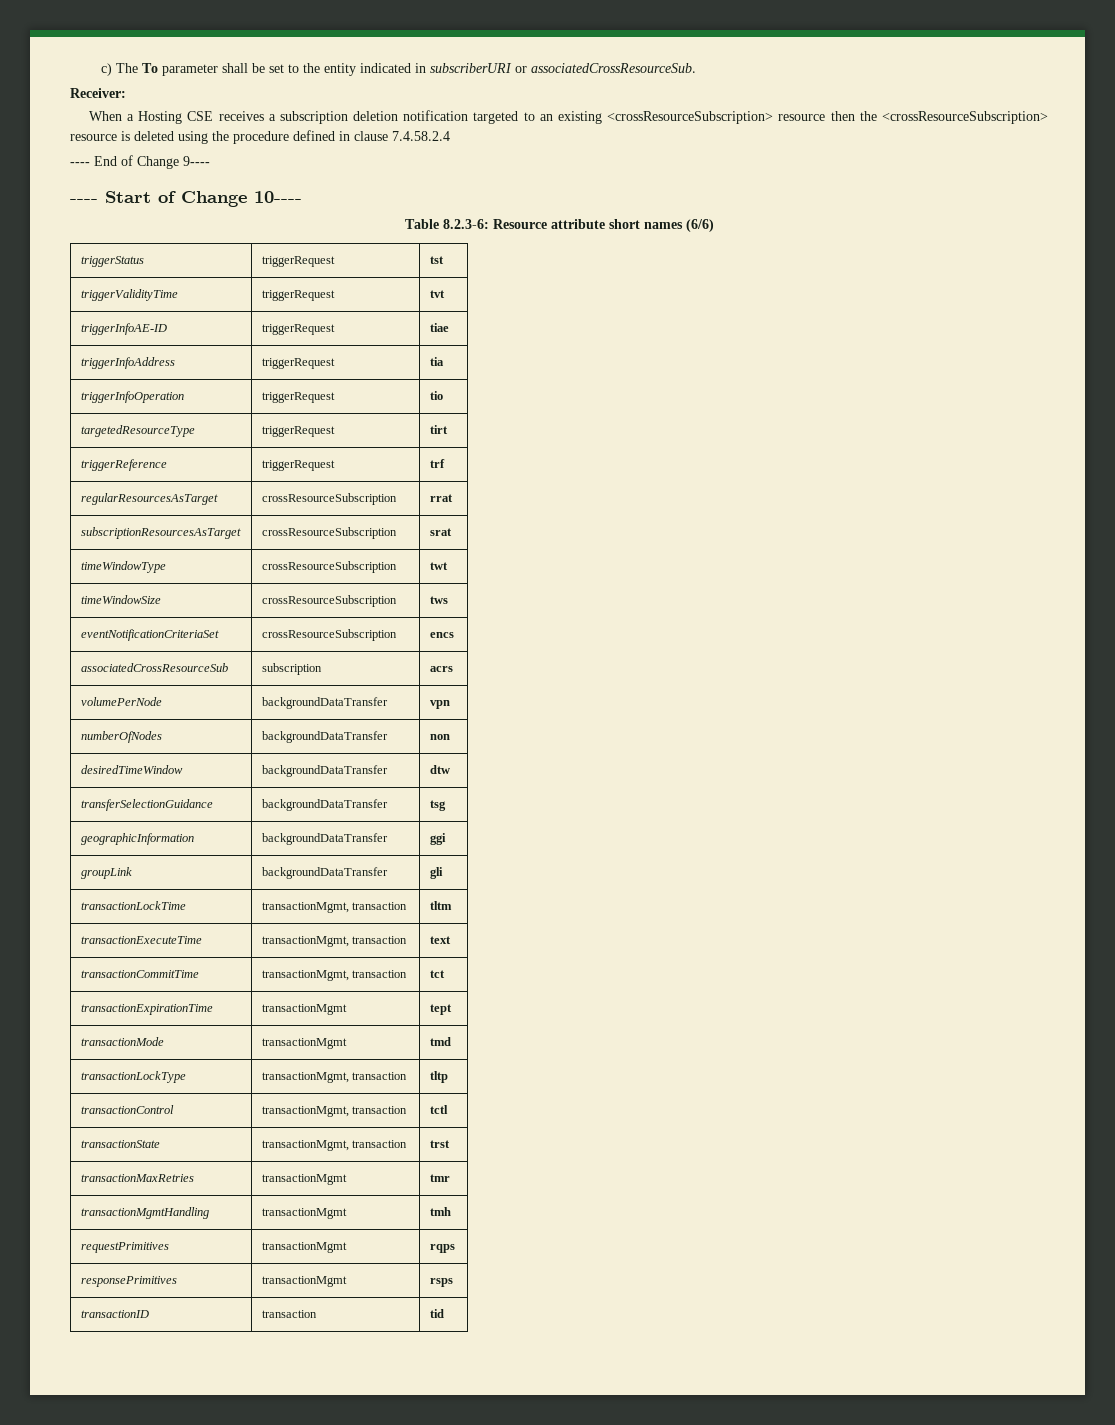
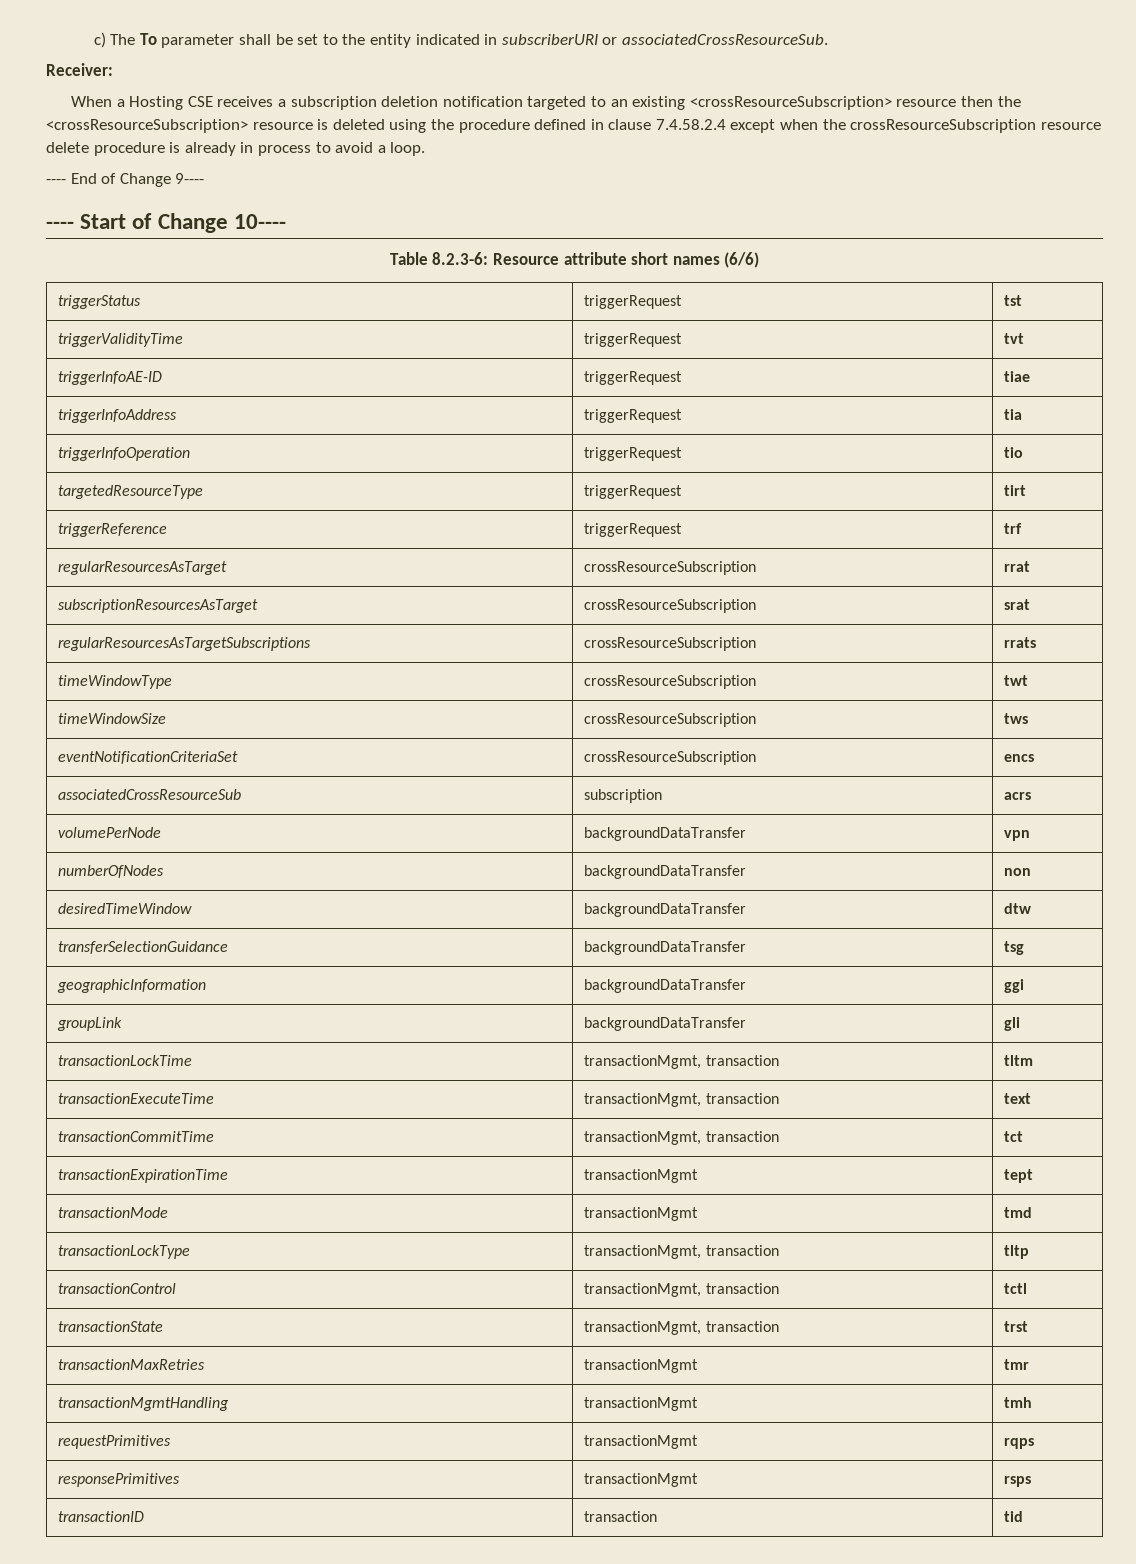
- When a Hosting CSE receives a subscription deletion notification targeted to an existing <crossResourceSubscription> resource then the <crossResourceSubscription> resource is deleted using the procedure defined in clause 7.4.58.2.4
+ When a Hosting CSE receives a subscription deletion notification targeted to an existing <crossResourceSubscription> resource then the <crossResourceSubscription> resource is deleted using the procedure defined in clause 7.4.58.2.4 except when the crossResourceSubscription resource delete procedure is already in process to avoid a loop.
+ regularResourcesAsTargetSubscriptions | crossResourceSubscription | rrats

